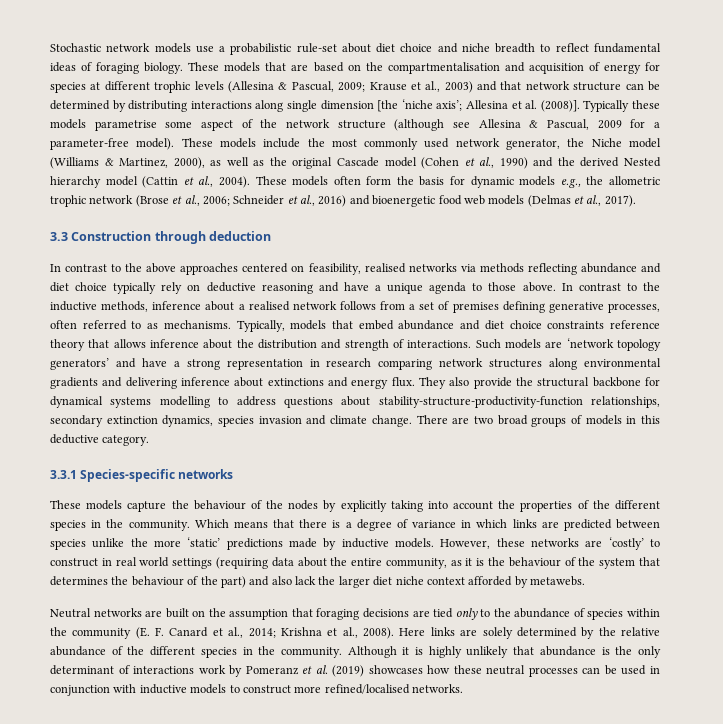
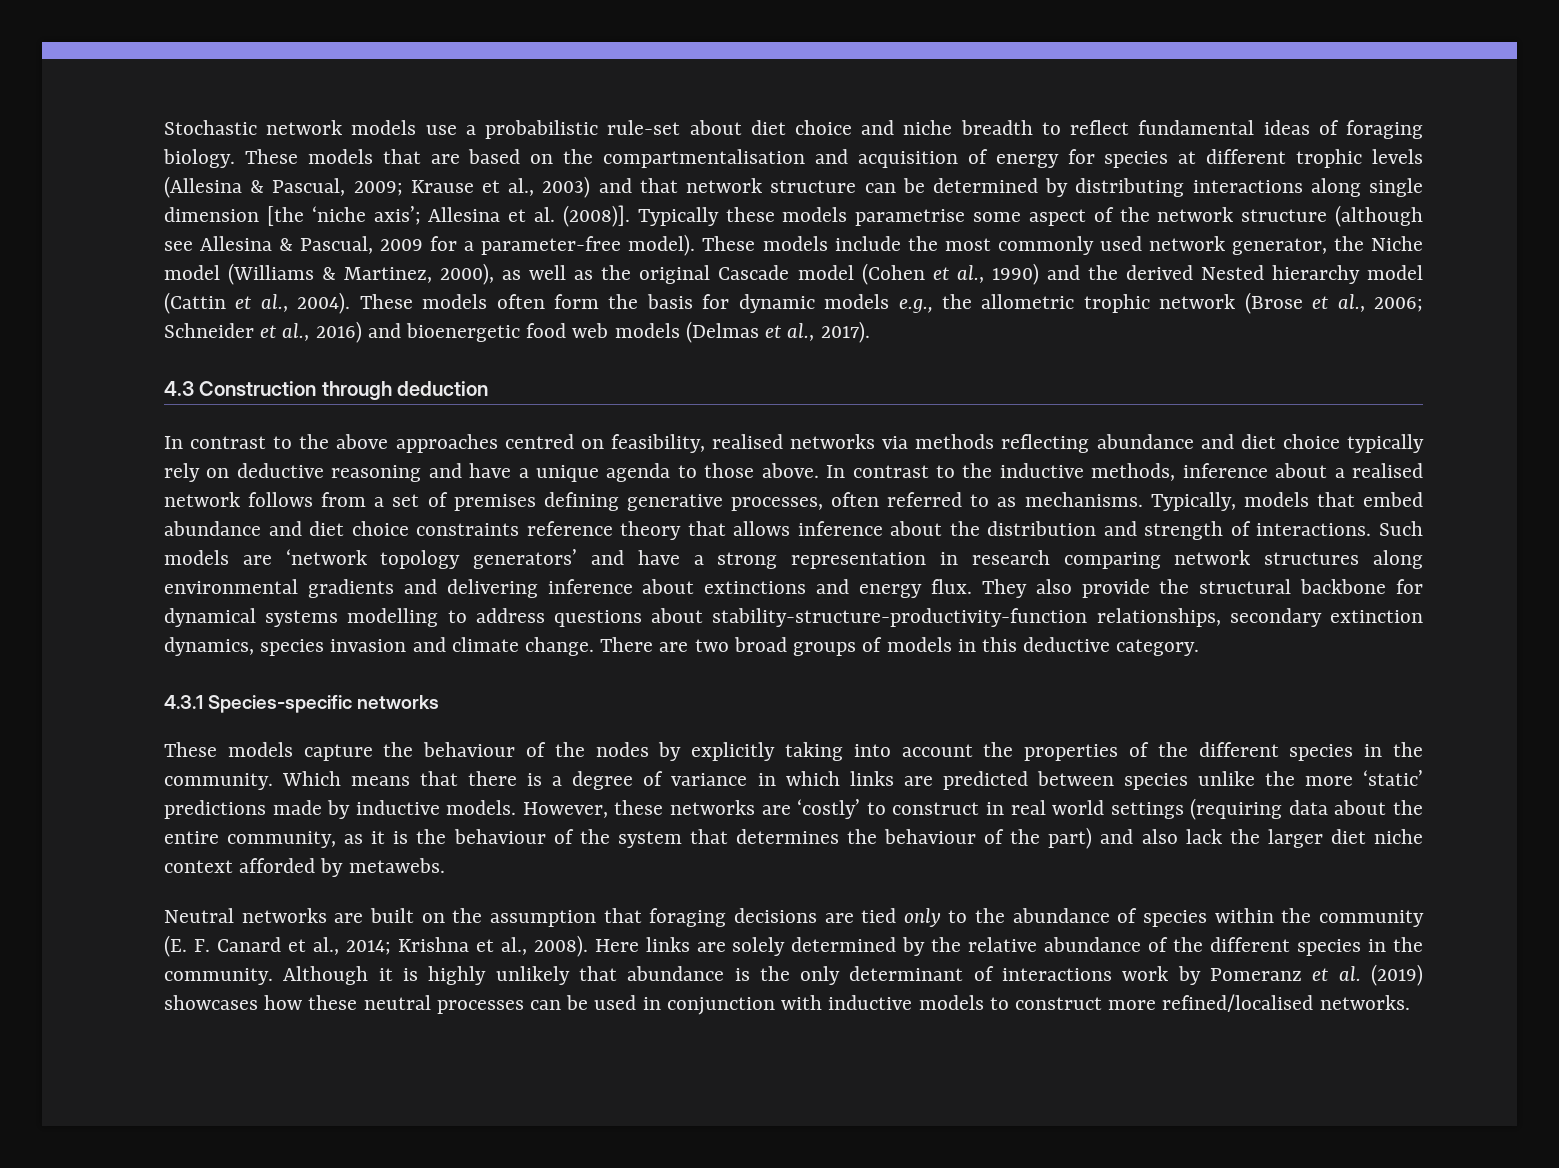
- 3.3 Construction through deduction
+ 4.3 Construction through deduction
- In contrast to the above approaches centered on feasibility, realised networks via methods reflecting abundance and diet choice typically rely on deductive reasoning and have a unique agenda to those above.
+ In contrast to the above approaches centred on feasibility, realised networks via methods reflecting abundance and diet choice typically rely on deductive reasoning and have a unique agenda to those above.
- 3.3.1 Species-specific networks
+ 4.3.1 Species-specific networks

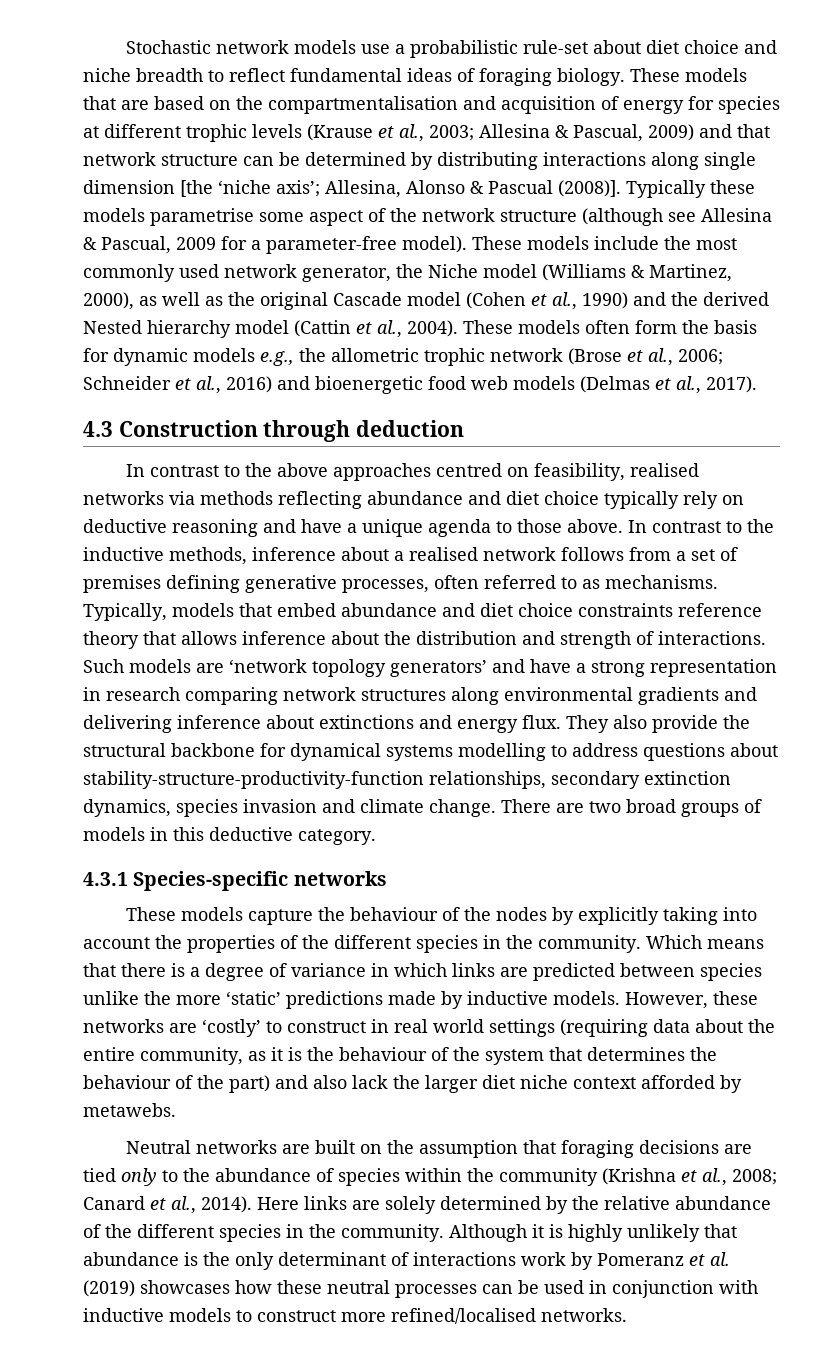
- These models that are based on the compartmentalisation and acquisition of energy for species at different trophic levels (Allesina & Pascual, 2009; Krause et al., 2003) and that network structure can be determined by distributing interactions along single dimension [the ‘niche axis’; Allesina et al. (2008)].
+ These models that are based on the compartmentalisation and acquisition of energy for species at different trophic levels (Krause et al., 2003; Allesina & Pascual, 2009) and that network structure can be determined by distributing interactions along single dimension [the ‘niche axis’; Allesina, Alonso & Pascual (2008)].
- Neutral networks are built on the assumption that foraging decisions are tied only to the abundance of species within the community (E. F. Canard et al., 2014; Krishna et al., 2008).
+ Neutral networks are built on the assumption that foraging decisions are tied only to the abundance of species within the community (Krishna et al., 2008; Canard et al., 2014).

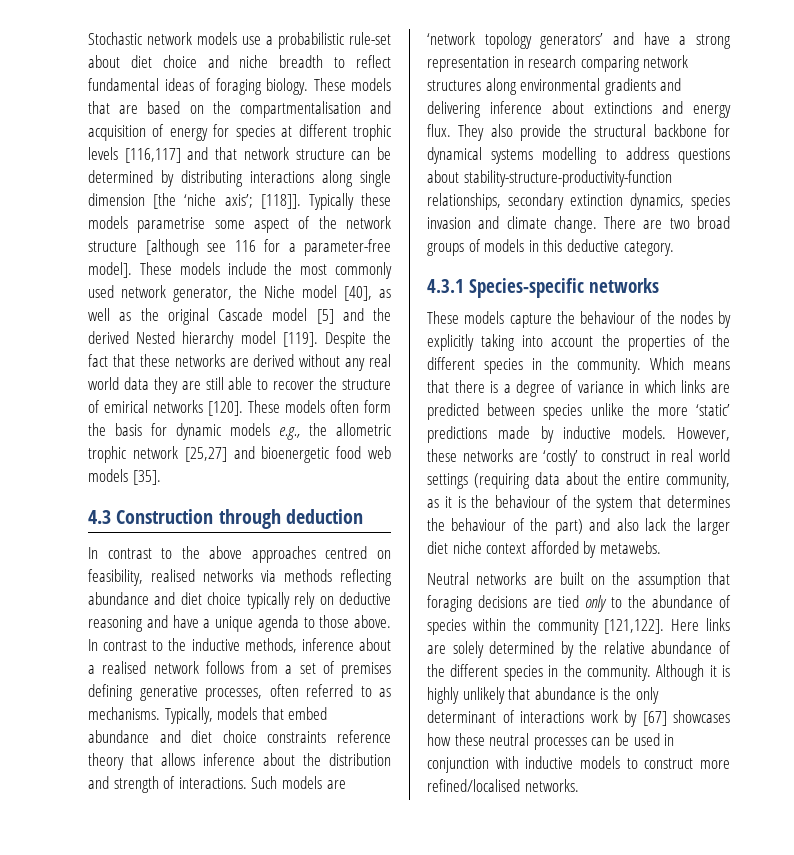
- These models that are based on the compartmentalisation and acquisition of energy for species at different trophic levels (Krause et al., 2003; Allesina & Pascual, 2009) and that network structure can be determined by distributing interactions along single dimension [the ‘niche axis’; Allesina, Alonso & Pascual (2008)].
+ These models that are based on the compartmentalisation and acquisition of energy for species at different trophic levels [116,117] and that network structure can be determined by distributing interactions along single dimension [the ‘niche axis’; [118]].
- Typically these models parametrise some aspect of the network structure (although see Allesina & Pascual, 2009 for a parameter-free model).
+ Typically these models parametrise some aspect of the network structure [although see 116 for a parameter-free model].
- These models include the most commonly used network generator, the Niche model (Williams & Martinez, 2000), as well as the original Cascade model (Cohen et al., 1990) and the derived Nested hierarchy model (Cattin et al., 2004).
+ These models include the most commonly used network generator, the Niche model [40], as well as the original Cascade model [5] and the derived Nested hierarchy model [119]. Despite the fact that these networks are derived without any real world data they are still able to recover the structure of emirical networks [120].
- These models often form the basis for dynamic models e.g., the allometric trophic network (Brose et al., 2006; Schneider et al., 2016) and bioenergetic food web models (Delmas et al., 2017).
+ These models often form the basis for dynamic models e.g., the allometric trophic network [25,27] and bioenergetic food web models [35].
- Neutral networks are built on the assumption that foraging decisions are tied only to the abundance of species within the community (Krishna et al., 2008; Canard et al., 2014).
+ Neutral networks are built on the assumption that foraging decisions are tied only to the abundance of species within the community [121,122].
- Although it is highly unlikely that abundance is the only determinant of interactions work by Pomeranz et al. (2019) showcases how these neutral processes can be used in conjunction with inductive models to construct more refined/localised networks.
+ Although it is highly unlikely that abundance is the only determinant of interactions work by [67] showcases how these neutral processes can be used in conjunction with inductive models to construct more refined/localised networks.

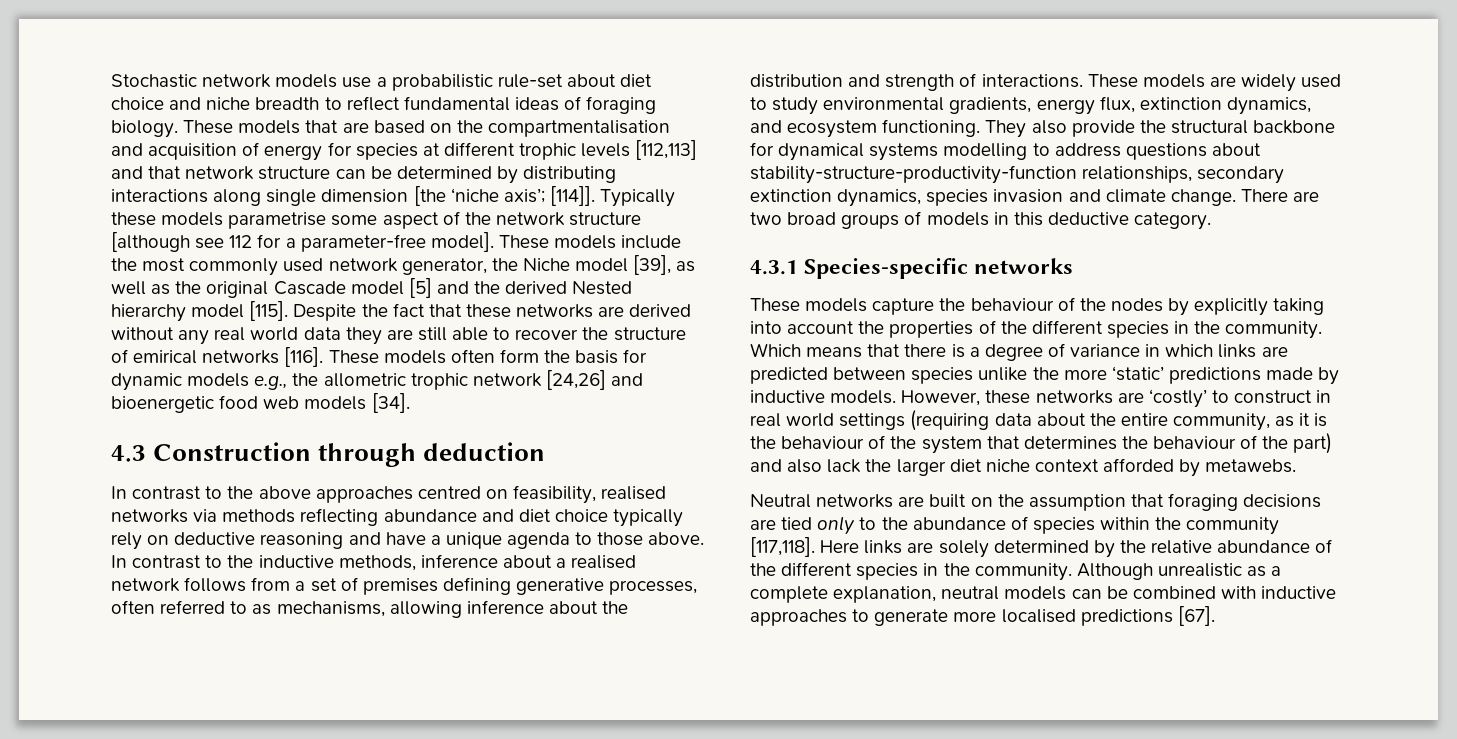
- These models that are based on the compartmentalisation and acquisition of energy for species at different trophic levels [116,117] and that network structure can be determined by distributing interactions along single dimension [the ‘niche axis’; [118]].
+ These models that are based on the compartmentalisation and acquisition of energy for species at different trophic levels [112,113] and that network structure can be determined by distributing interactions along single dimension [the ‘niche axis’; [114]].
- Typically these models parametrise some aspect of the network structure [although see 116 for a parameter-free model].
+ Typically these models parametrise some aspect of the network structure [although see 112 for a parameter-free model].
- These models include the most commonly used network generator, the Niche model [40], as well as the original Cascade model [5] and the derived Nested hierarchy model [119].
+ These models include the most commonly used network generator, the Niche model [39], as well as the original Cascade model [5] and the derived Nested hierarchy model [115].
- Despite the fact that these networks are derived without any real world data they are still able to recover the structure of emirical networks [120].
+ Despite the fact that these networks are derived without any real world data they are still able to recover the structure of emirical networks [116].
- These models often form the basis for dynamic models e.g., the allometric trophic network [25,27] and bioenergetic food web models [35].
+ These models often form the basis for dynamic models e.g., the allometric trophic network [24,26] and bioenergetic food web models [34].
- In contrast to the inductive methods, inference about a realised network follows from a set of premises defining generative processes, often referred to as mechanisms. Typically, models that embed abundance and diet choice constraints reference theory that allows inference about the distribution and strength of interactions.
+ In contrast to the inductive methods, inference about a realised network follows from a set of premises defining generative processes, often referred to as mechanisms, allowing inference about the distribution and strength of interactions.
- Such models are ‘network topology generators’ and have a strong representation in research comparing network structures along environmental gradients and delivering inference about extinctions and energy flux.
+ These models are widely used to study environmental gradients, energy flux, extinction dynamics, and ecosystem functioning.
- Neutral networks are built on the assumption that foraging decisions are tied only to the abundance of species within the community [121,122].
+ Neutral networks are built on the assumption that foraging decisions are tied only to the abundance of species within the community [117,118].
- Although it is highly unlikely that abundance is the only determinant of interactions work by [67] showcases how these neutral processes can be used in conjunction with inductive models to construct more refined/localised networks.
+ Although unrealistic as a complete explanation, neutral models can be combined with inductive approaches to generate more localised predictions [67].

